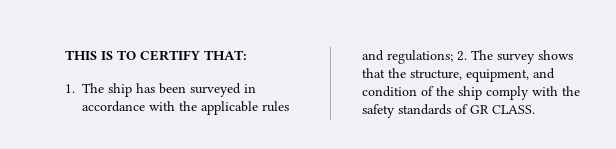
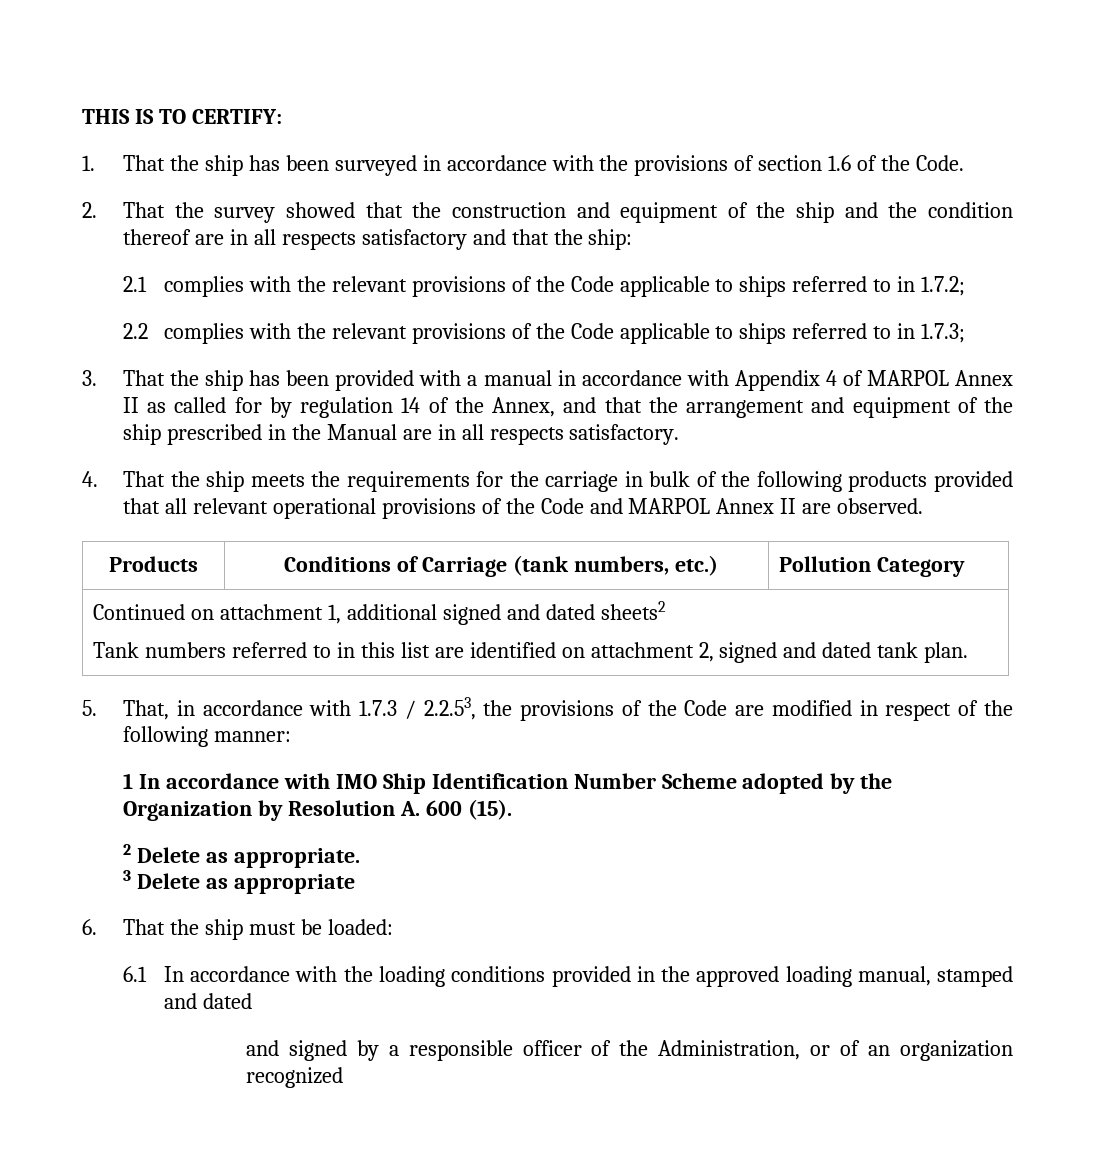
- THIS IS TO CERTIFY THAT:
+ THIS IS TO CERTIFY:
- 1. The ship has been surveyed in accordance with the applicable rules and regulations; 2. The survey shows that the structure, equipment, and condition of the ship comply with the safety standards of GR CLASS.
+ 1. That the ship has been surveyed in accordance with the provisions of section 1.6 of the Code.
+ 2. That the survey showed that the construction and equipment of the ship and the condition thereof are in all respects satisfactory and that the ship:
+ 2.1 complies with the relevant provisions of the Code applicable to ships referred to in 1.7.2;
+ 2.2 complies with the relevant provisions of the Code applicable to ships referred to in 1.7.3;
+ 3. That the ship has been provided with a manual in accordance with Appendix 4 of MARPOL Annex II as called for by regulation 14 of the Annex, and that the arrangement and equipment of the ship prescribed in the Manual are in all respects satisfactory.
+ 4. That the ship meets the requirements for the carriage in bulk of the following products provided that all relevant operational provisions of the Code and MARPOL Annex II are observed.
+ Products | Conditions of Carriage (tank numbers, etc.) | Pollution Category
+ Continued on attachment 1, additional signed and dated sheets2
+ Tank numbers referred to in this list are identified on attachment 2, signed and dated tank plan.
+ 5. That, in accordance with 1.7.3 / 2.2.53, the provisions of the Code are modified in respect of the following manner:
+ 1 In accordance with IMO Ship Identification Number Scheme adopted by the Organization by Resolution A. 600 (15).
+ 2 Delete as appropriate.
+ 3 Delete as appropriate
+ 6. That the ship must be loaded:
+ 6.1 In accordance with the loading conditions provided in the approved loading manual, stamped and dated
+ and signed by a responsible officer of the Administration, or of an organization recognized

